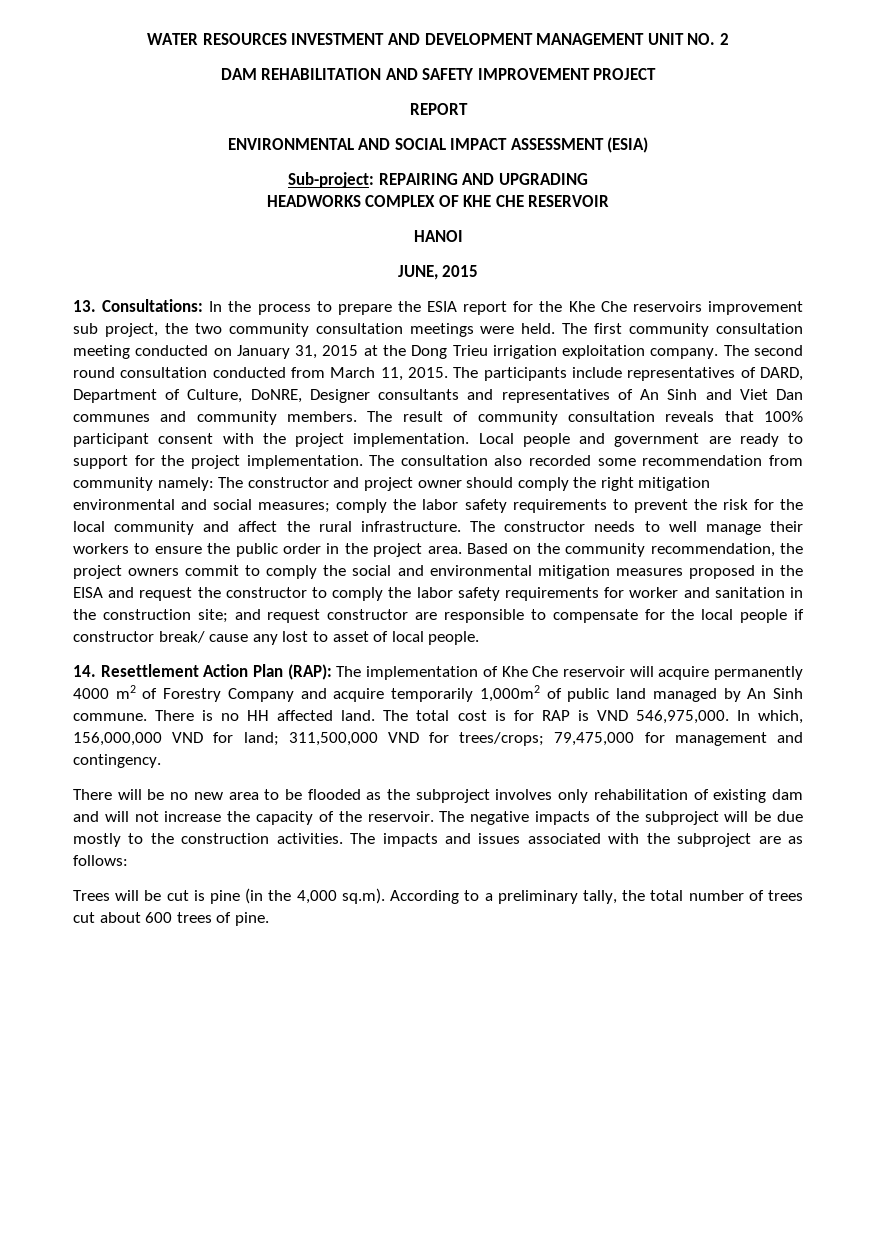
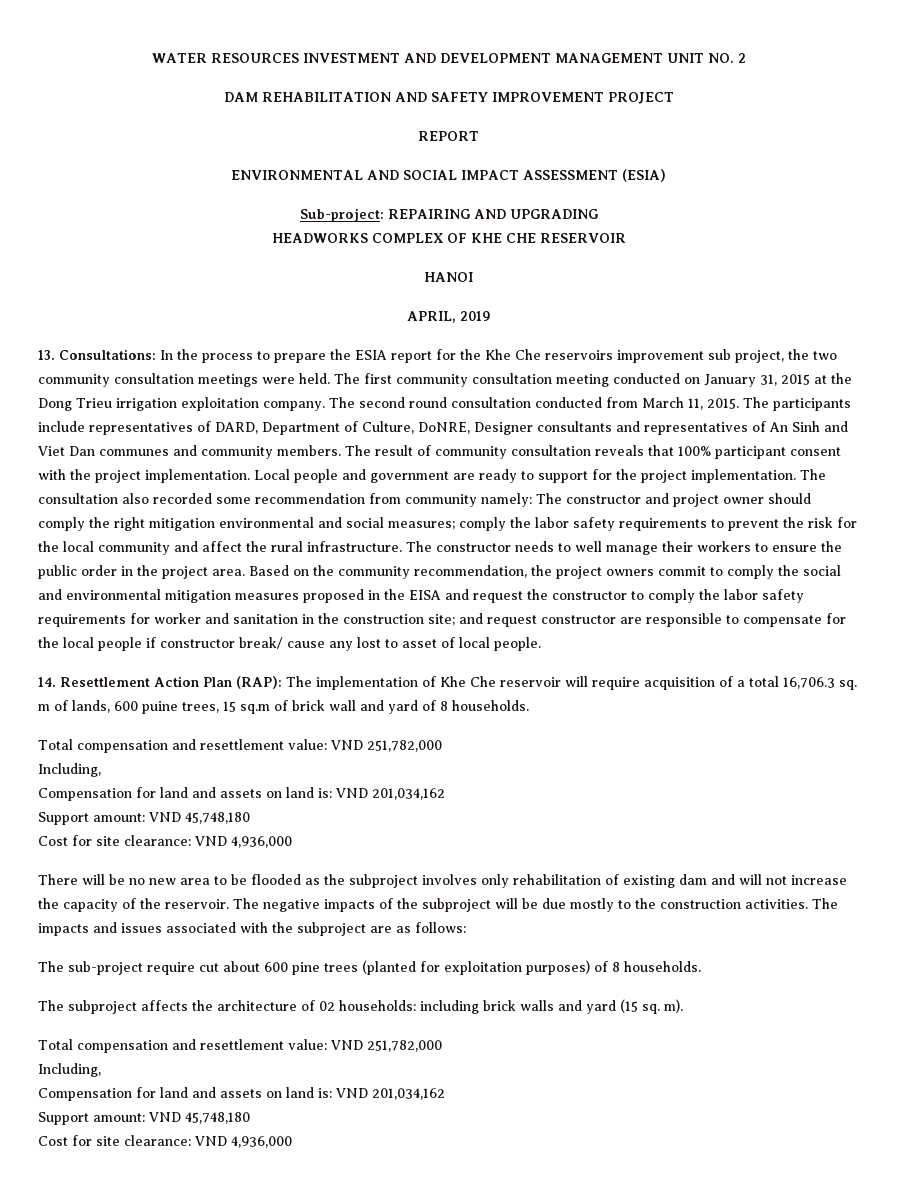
- JUNE, 2015
+ APRIL, 2019
- 14. Resettlement Action Plan (RAP): The implementation of Khe Che reservoir will acquire permanently 4000 m2 of Forestry Company and acquire temporarily 1,000m2 of public land managed by An Sinh commune. There is no HH affected land. The total cost is for RAP is VND 546,975,000. In which, 156,000,000 VND for land; 311,500,000 VND for trees/crops; 79,475,000 for management and contingency.
+ 14. Resettlement Action Plan (RAP): The implementation of Khe Che reservoir will require acquisition of a total 16,706.3 sq. m of lands, 600 puine trees, 15 sq.m of brick wall and yard of 8 households.
+ Total compensation and resettlement value: VND 251,782,000
+ Including,
+ Compensation for land and assets on land is: VND 201,034,162
+ Support amount: VND 45,748,180
+ Cost for site clearance: VND 4,936,000
- Trees will be cut is pine (in the 4,000 sq.m). According to a preliminary tally, the total number of trees cut about 600 trees of pine.
+ The sub-project require cut about 600 pine trees (planted for exploitation purposes) of 8 households.
+ The subproject affects the architecture of 02 households: including brick walls and yard (15 sq. m).
+ Total compensation and resettlement value: VND 251,782,000
+ Including,
+ Compensation for land and assets on land is: VND 201,034,162
+ Support amount: VND 45,748,180
+ Cost for site clearance: VND 4,936,000

